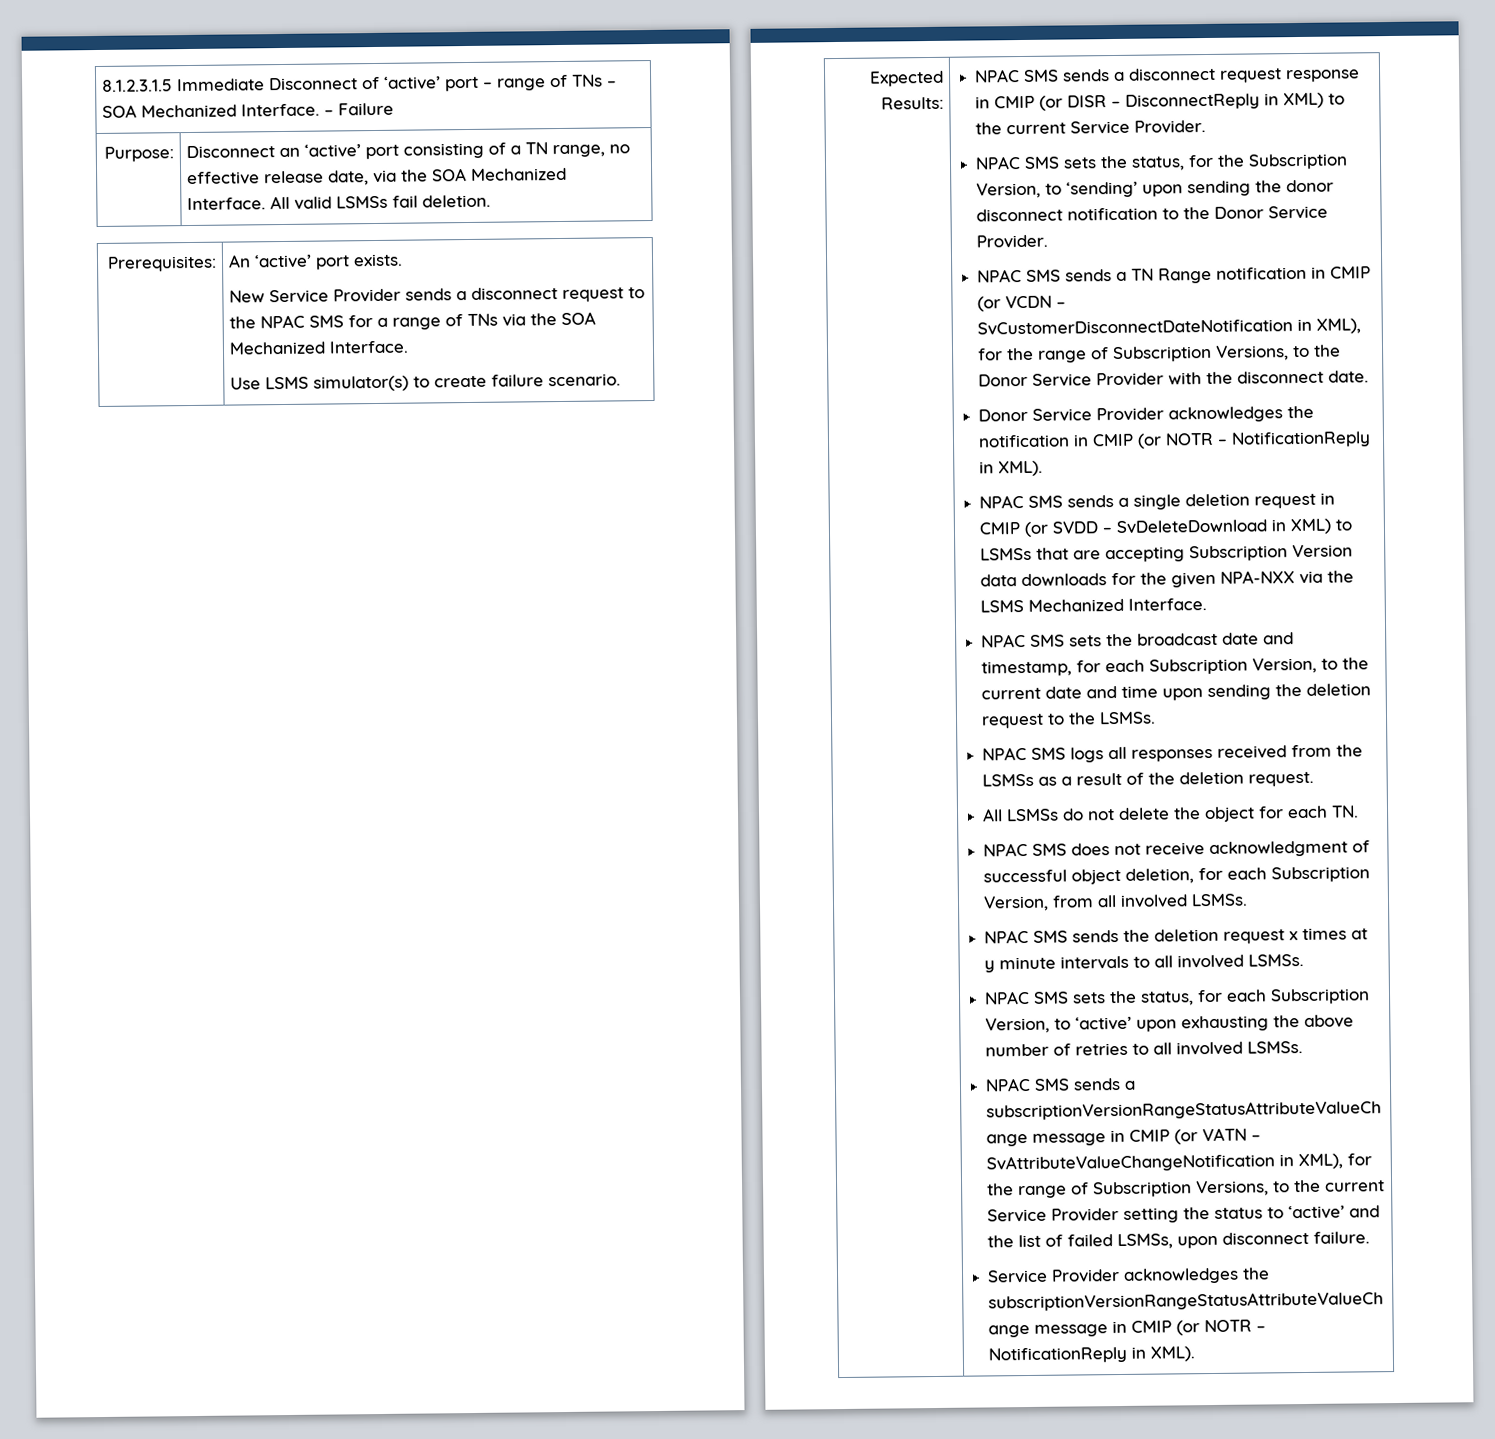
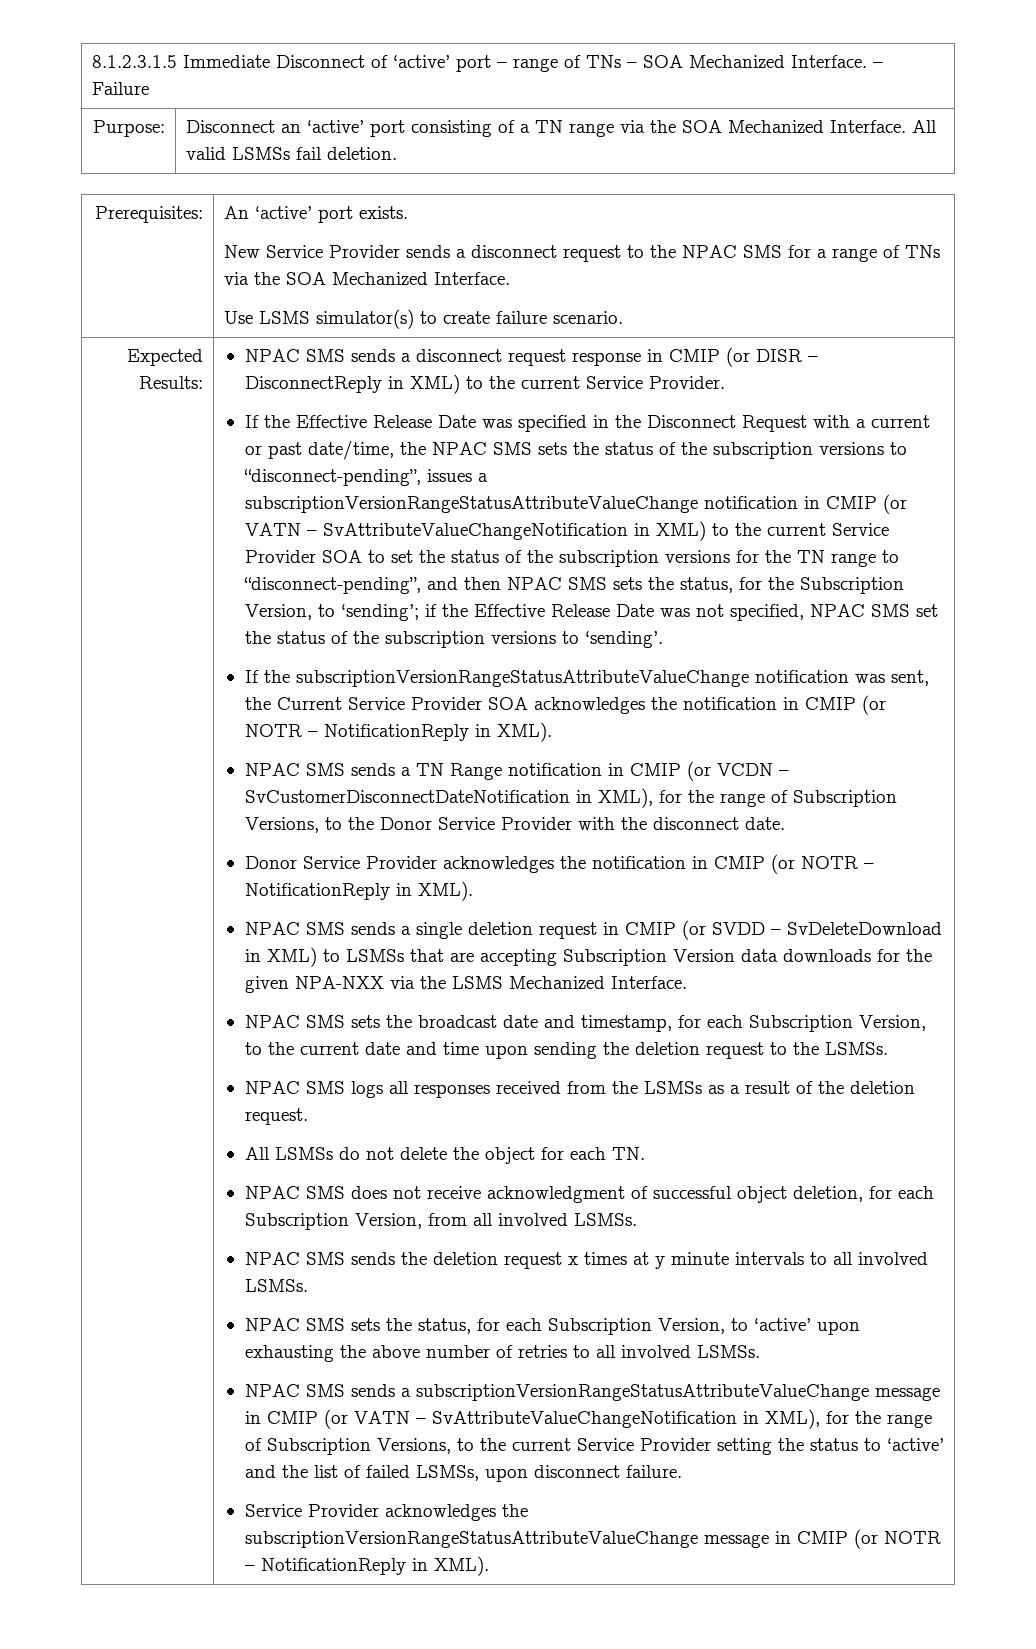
- Purpose: | Disconnect an ‘active’ port consisting of a TN range, no effective release date, via the SOA Mechanized Interface. All valid LSMSs fail deletion.
+ Purpose: | Disconnect an ‘active’ port consisting of a TN range via the SOA Mechanized Interface. All valid LSMSs fail deletion.
- NPAC SMS sets the status, for the Subscription Version, to ‘sending’ upon sending the donor disconnect notification to the Donor Service Provider.
+ If the Effective Release Date was specified in the Disconnect Request with a current or past date/time, the NPAC SMS sets the status of the subscription versions to “disconnect-pending”, issues a subscriptionVersionRangeStatusAttributeValueChange notification in CMIP (or VATN – SvAttributeValueChangeNotification in XML) to the current Service Provider SOA to set the status of the subscription versions for the TN range to “disconnect-pending”, and then NPAC SMS sets the status, for the Subscription Version, to ‘sending’; if the Effective Release Date was not specified, NPAC SMS set the status of the subscription versions to ‘sending’.
+ If the subscriptionVersionRangeStatusAttributeValueChange notification was sent, the Current Service Provider SOA acknowledges the notification in CMIP (or NOTR – NotificationReply in XML).

